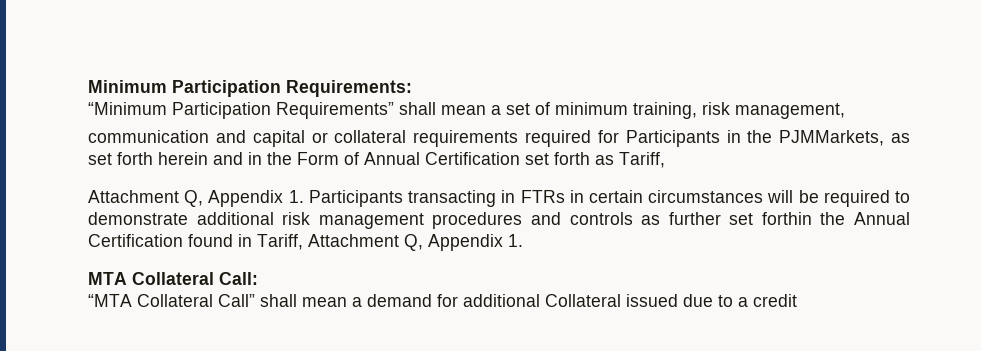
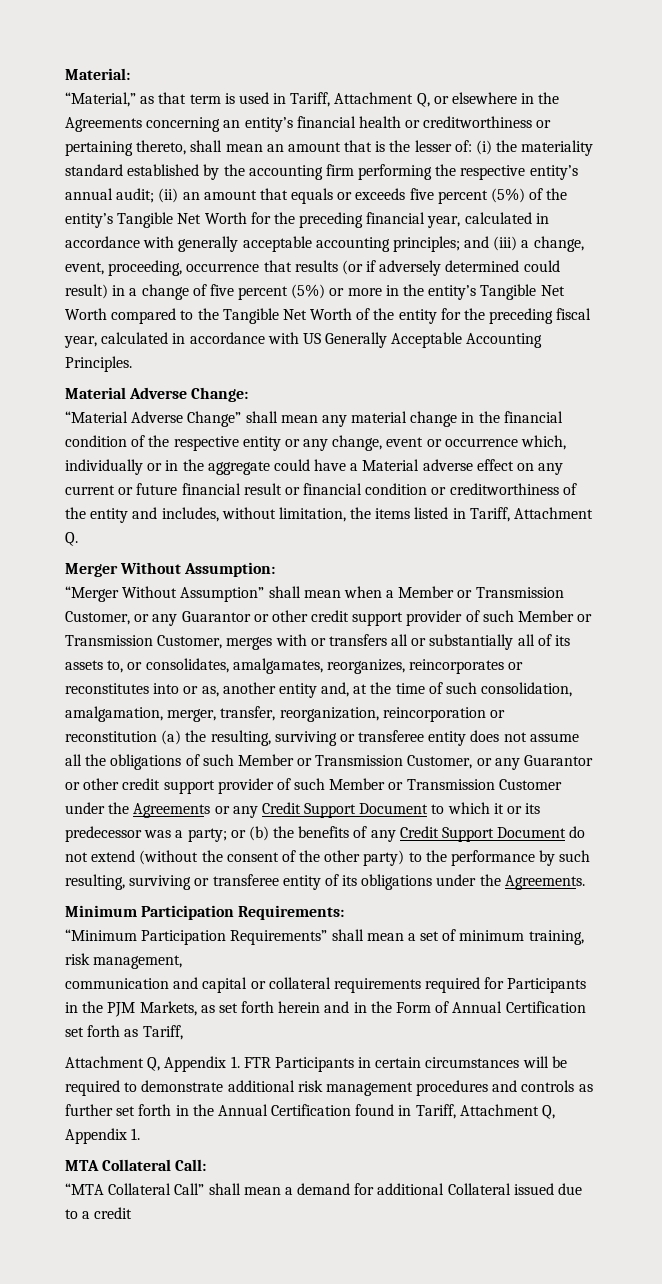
+ Material:
+ “Material,” as that term is used in Tariff, Attachment Q, or elsewhere in the Agreements concerning an entity’s financial health or creditworthiness or pertaining thereto, shall mean an amount that is the lesser of: (i) the materiality standard established by the accounting firm performing the respective entity’s annual audit; (ii) an amount that equals or exceeds five percent (5%) of the entity’s Tangible Net Worth for the preceding financial year, calculated in accordance with generally acceptable accounting principles; and (iii) a change, event, proceeding, occurrence that results (or if adversely determined could result) in a change of five percent (5%) or more in the entity’s Tangible Net Worth compared to the Tangible Net Worth of the entity for the preceding fiscal year, calculated in accordance with US Generally Acceptable Accounting Principles.
+ Material Adverse Change:
+ “Material Adverse Change” shall mean any material change in the financial condition of the respective entity or any change, event or occurrence which, individually or in the aggregate could have a Material adverse effect on any current or future financial result or financial condition or creditworthiness of the entity and includes, without limitation, the items listed in Tariff, Attachment Q.
+ Merger Without Assumption:
+ “Merger Without Assumption” shall mean when a Member or Transmission Customer, or any Guarantor or other credit support provider of such Member or Transmission Customer, merges with or transfers all or substantially all of its assets to, or consolidates, amalgamates, reorganizes, reincorporates or reconstitutes into or as, another entity and, at the time of such consolidation, amalgamation, merger, transfer, reorganization, reincorporation or reconstitution (a) the resulting, surviving or transferee entity does not assume all the obligations of such Member or Transmission Customer, or any Guarantor or other credit support provider of such Member or Transmission Customer under the Agreements or any Credit Support Document to which it or its predecessor was a party; or (b) the benefits of any Credit Support Document do not extend (without the consent of the other party) to the performance by such resulting, surviving or transferee entity of its obligations under the Agreements.
- communication and capital or collateral requirements required for Participants in the PJMMarkets, as set forth herein and in the Form of Annual Certification set forth as Tariff,
+ communication and capital or collateral requirements required for Participants in the PJM Markets, as set forth herein and in the Form of Annual Certification set forth as Tariff,
- Attachment Q, Appendix 1. Participants transacting in FTRs in certain circumstances will be required to demonstrate additional risk management procedures and controls as further set forthin the Annual Certification found in Tariff, Attachment Q, Appendix 1.
+ Attachment Q, Appendix 1. FTR Participants in certain circumstances will be required to demonstrate additional risk management procedures and controls as further set forth in the Annual Certification found in Tariff, Attachment Q, Appendix 1.

